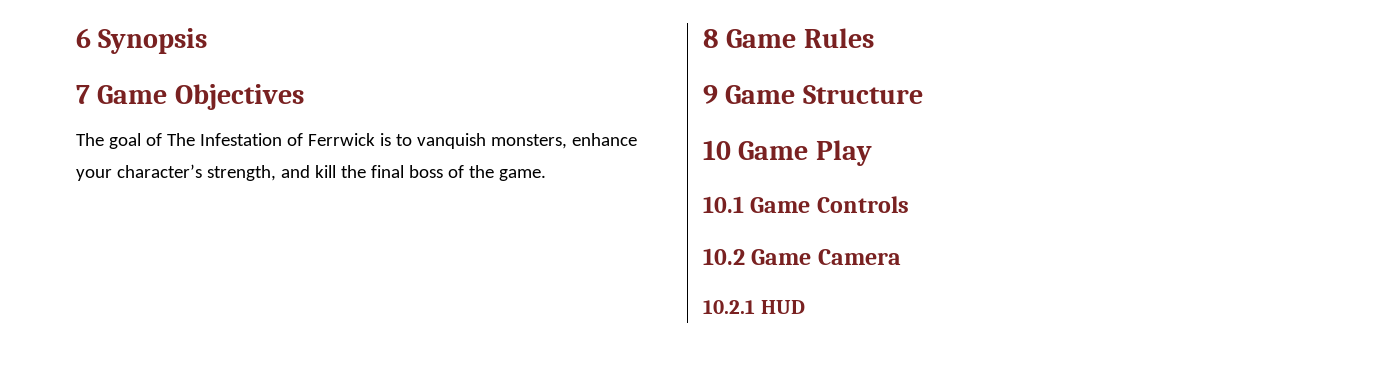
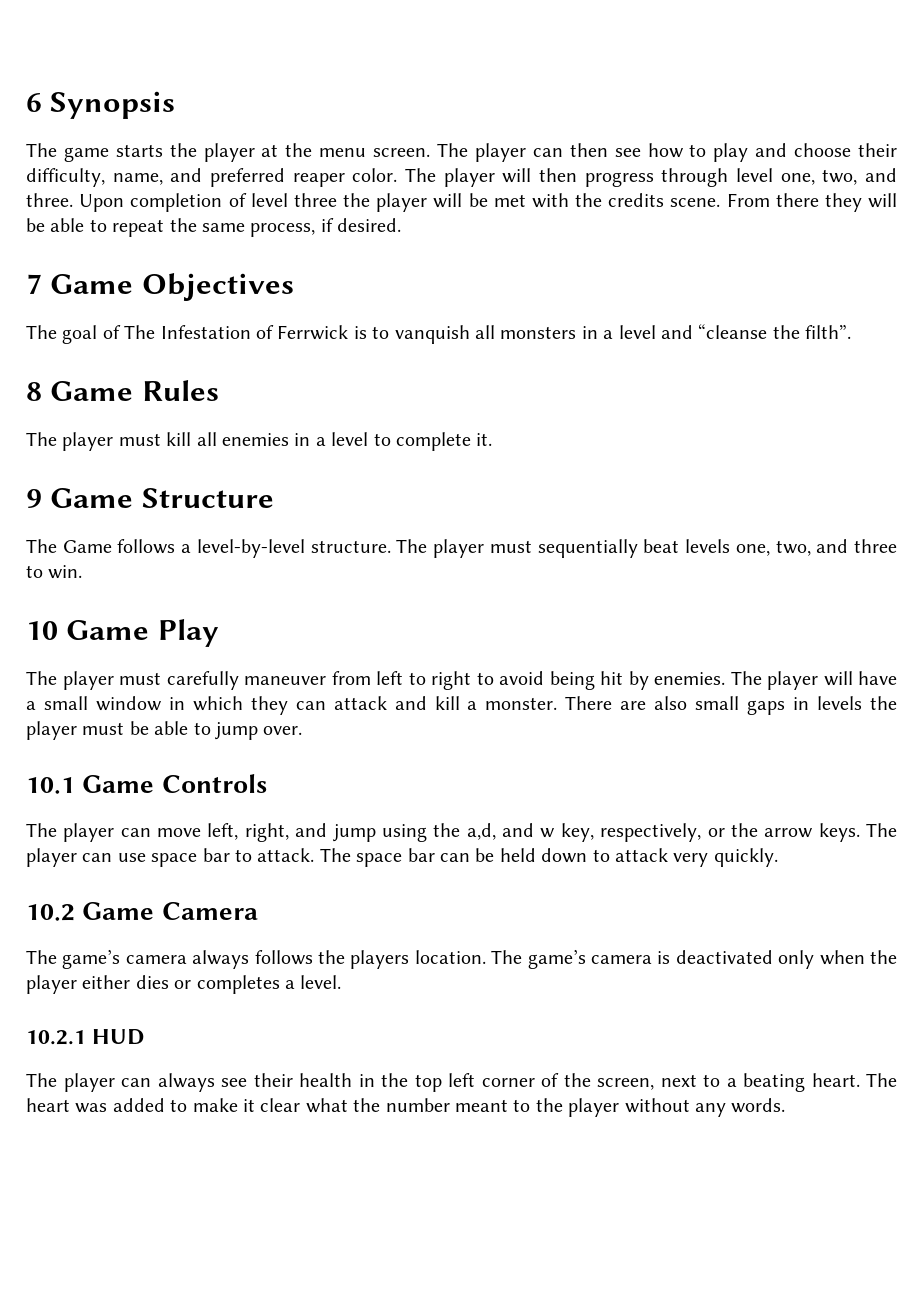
+ The game starts the player at the menu screen. The player can then see how to play and choose their difficulty, name, and preferred reaper color. The player will then progress through level one, two, and three. Upon completion of level three the player will be met with the credits scene. From there they will be able to repeat the same process, if desired.
- The goal of The Infestation of Ferrwick is to vanquish monsters, enhance your character’s strength, and kill the final boss of the game.
+ The goal of The Infestation of Ferrwick is to vanquish all monsters in a level and “cleanse the filth”.
  8 Game Rules
+ The player must kill all enemies in a level to complete it.
  9 Game Structure
+ The Game follows a level-by-level structure. The player must sequentially beat levels one, two, and three to win.
  10 Game Play
+ The player must carefully maneuver from left to right to avoid being hit by enemies. The player will have a small window in which they can attack and kill a monster. There are also small gaps in levels the player must be able to jump over.
  10.1 Game Controls
+ The player can move left, right, and jump using the a,d, and w key, respectively, or the arrow keys. The player can use space bar to attack. The space bar can be held down to attack very quickly.
  10.2 Game Camera
+ The game’s camera always follows the players location. The game’s camera is deactivated only when the player either dies or completes a level.
  10.2.1 HUD
+ The player can always see their health in the top left corner of the screen, next to a beating heart. The heart was added to make it clear what the number meant to the player without any words.

